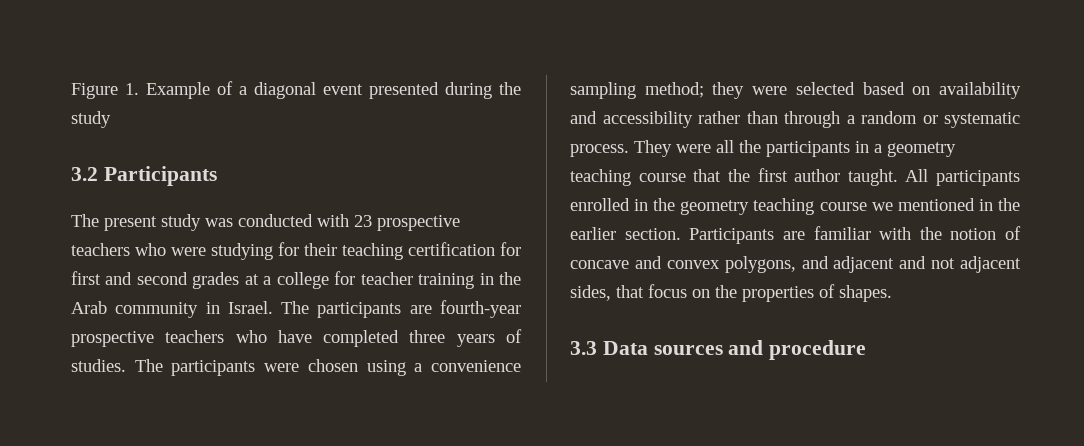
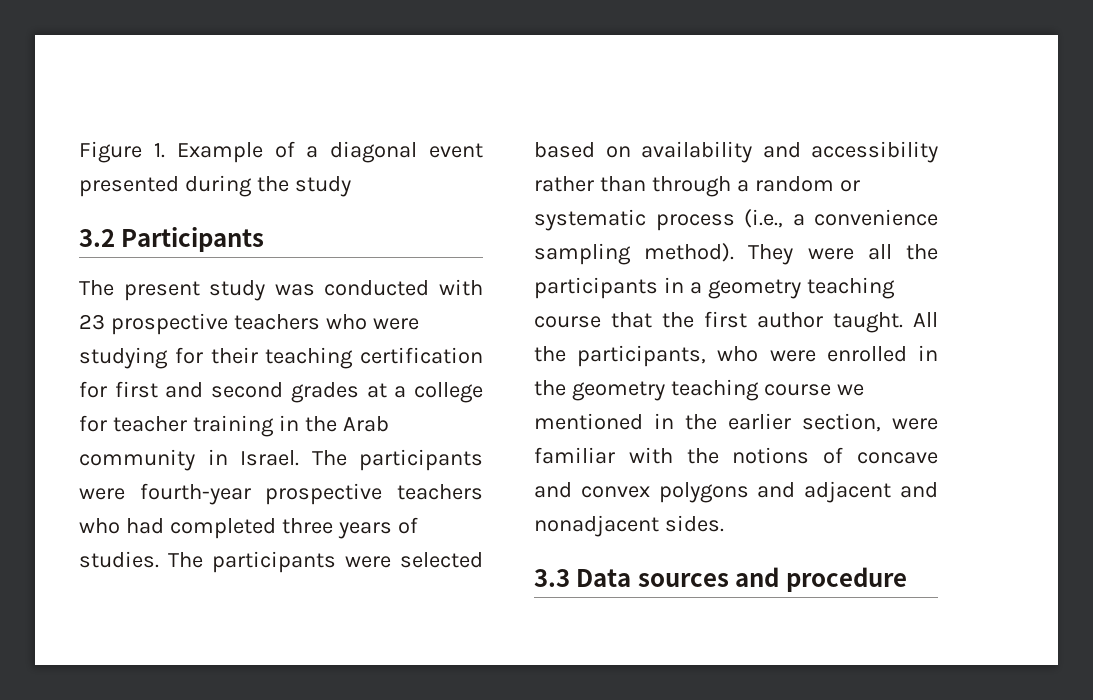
- The participants are fourth-year prospective teachers who have completed three years of studies.
+ The participants were fourth-year prospective teachers who had completed three years of studies.
- The participants were chosen using a convenience sampling method; they were selected based on availability and accessibility rather than through a random or systematic process.
+ The participants were selected based on availability and accessibility rather than through a random or systematic process (i.e., a convenience sampling method).
- All participants enrolled in the geometry teaching course we mentioned in the earlier section. Participants are familiar with the notion of concave and convex polygons, and adjacent and not adjacent sides, that focus on the properties of shapes.
+ All the participants, who were enrolled in the geometry teaching course we mentioned in the earlier section, were familiar with the notions of concave and convex polygons and adjacent and nonadjacent sides.

